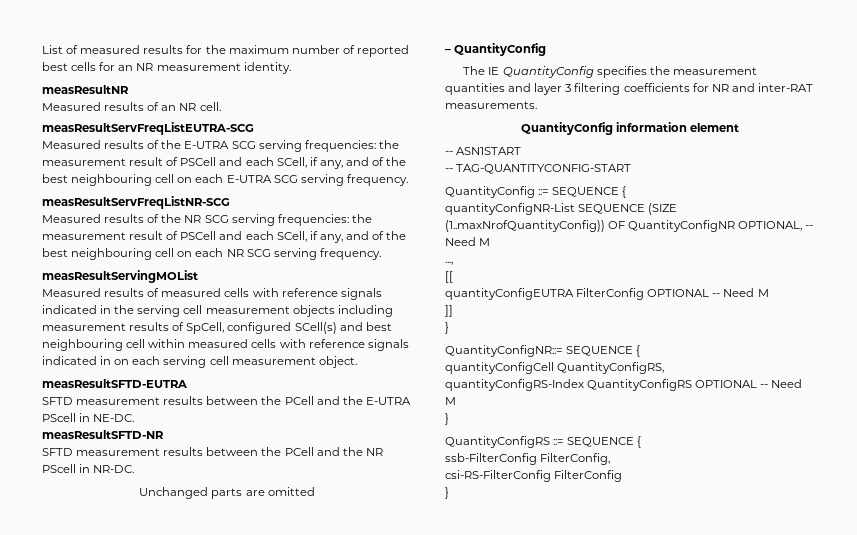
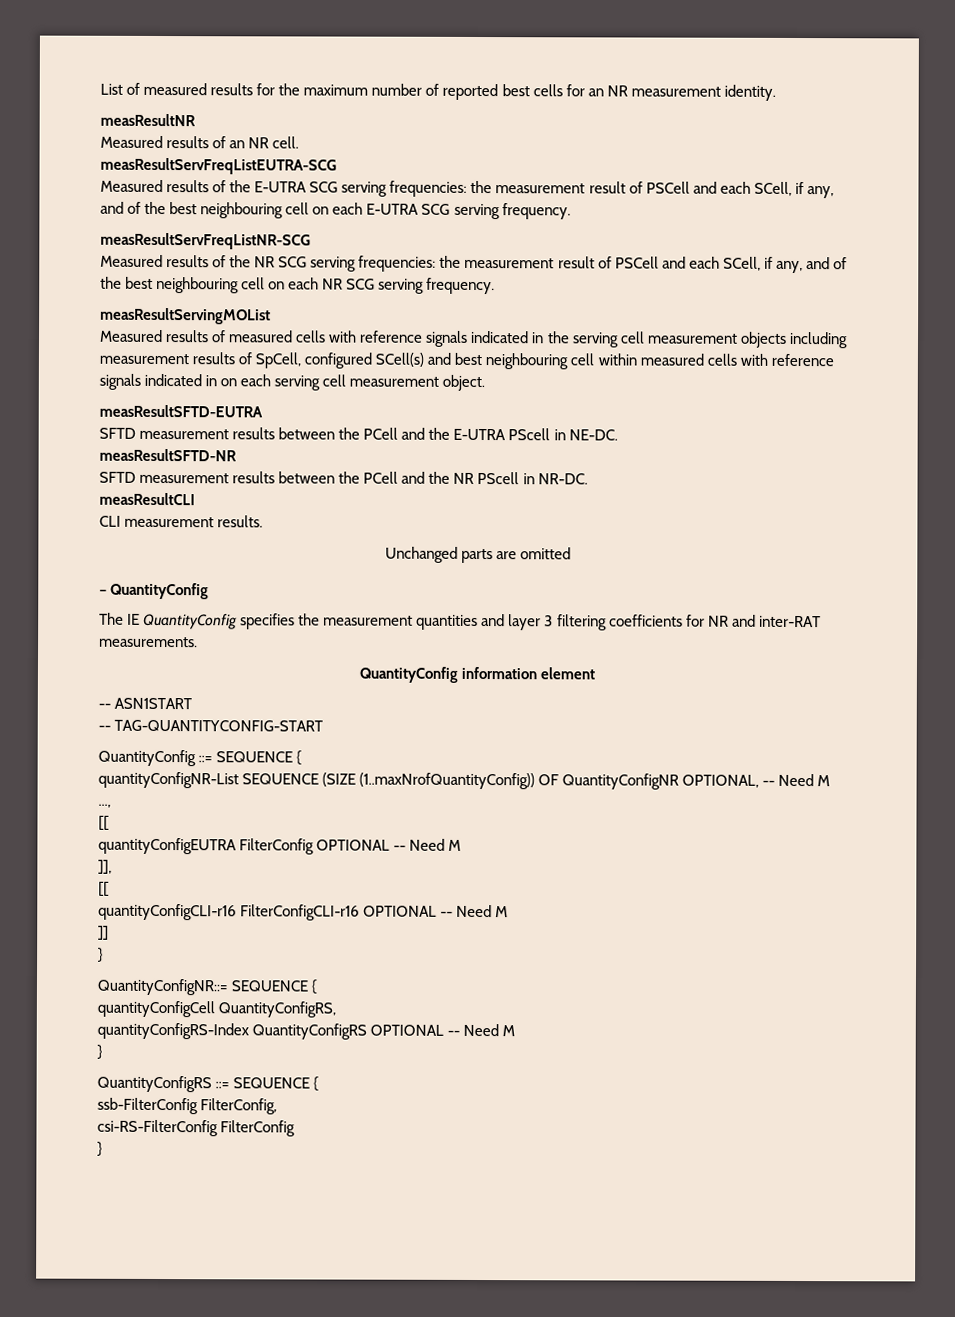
+ measResultCLI
+ CLI measurement results.
+ ]],
+ [[
+ quantityConfigCLI-r16 FilterConfigCLI-r16 OPTIONAL -- Need M

